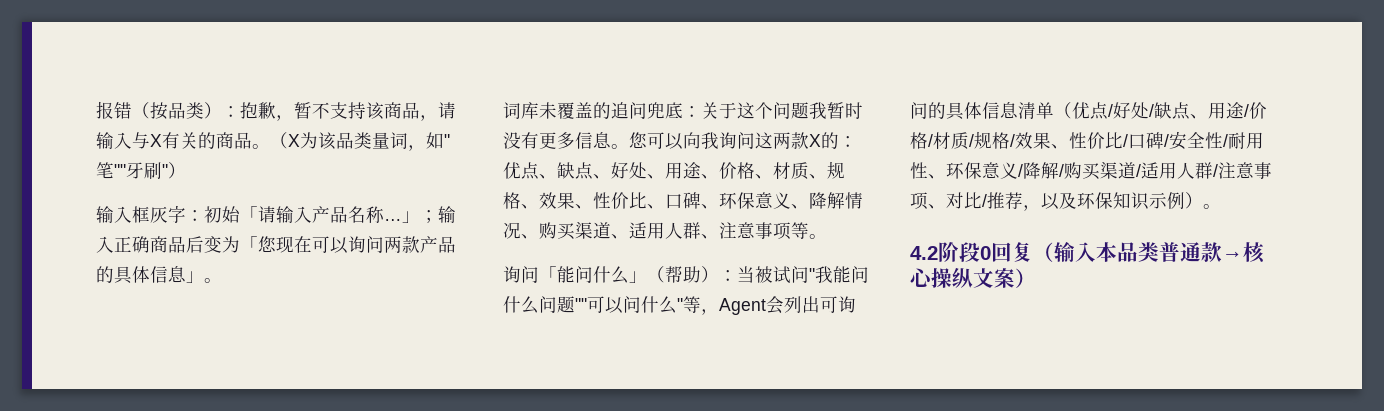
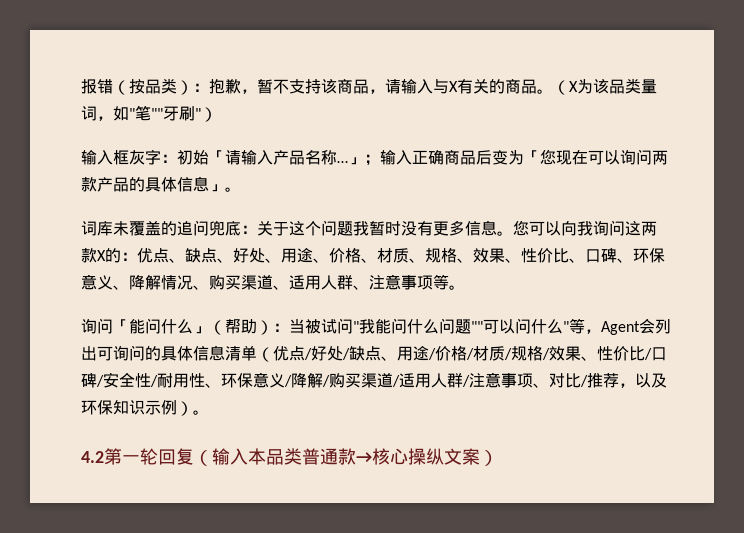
- 4.2阶段0回复（输入本品类普通款→核心操纵文案）
+ 4.2第一轮回复（输入本品类普通款→核心操纵文案）

